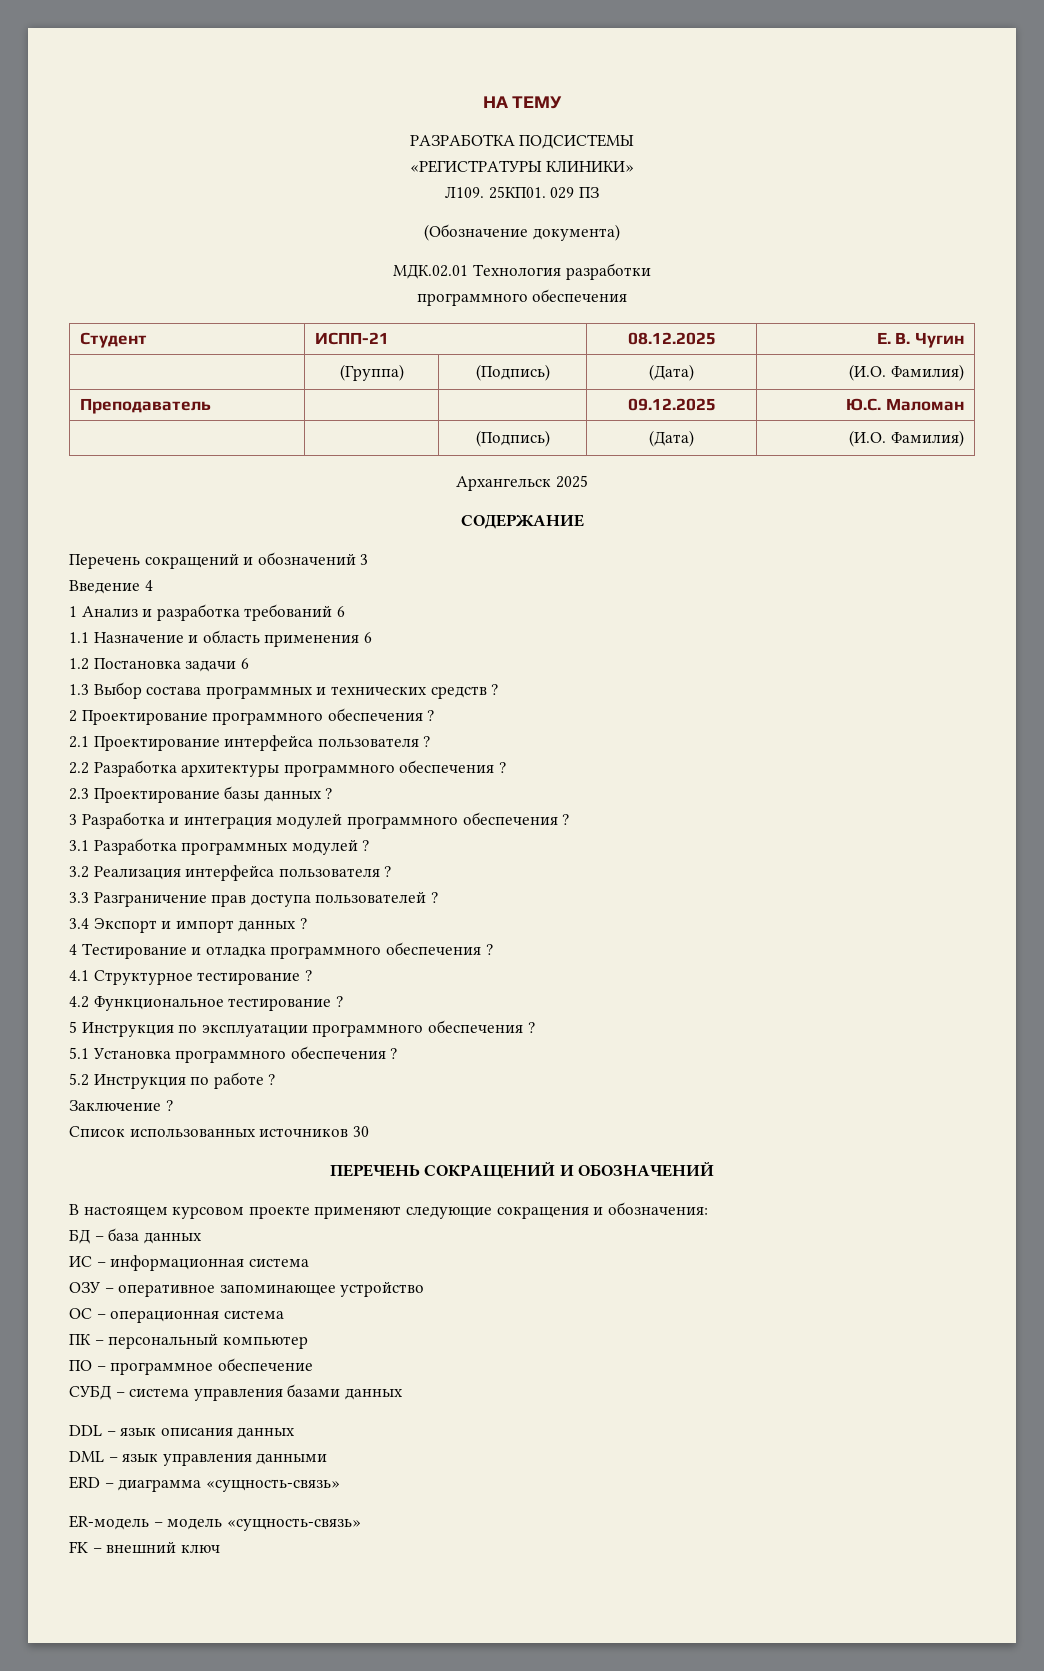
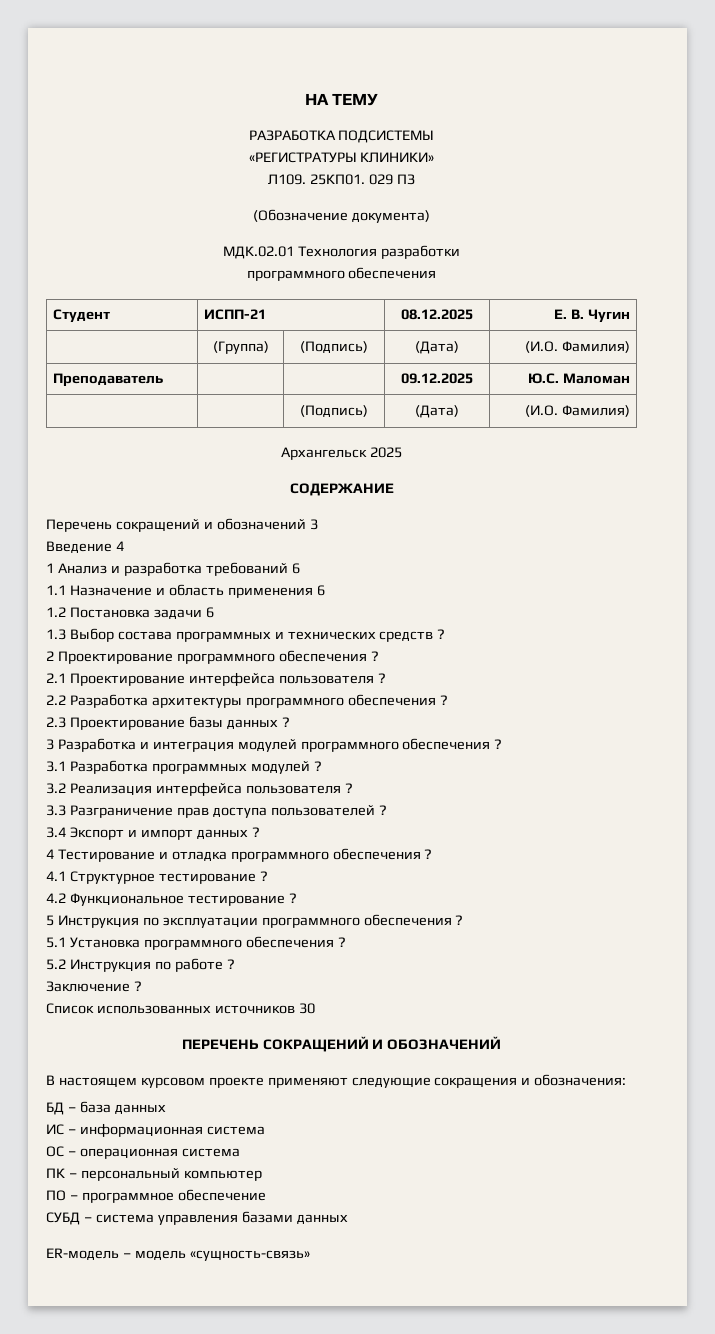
- ОЗУ – оперативное запоминающее устройство
- DDL – язык описания данных
- DML – язык управления данными
- ERD – диаграмма «сущность-связь»
- FK – внешний ключ

